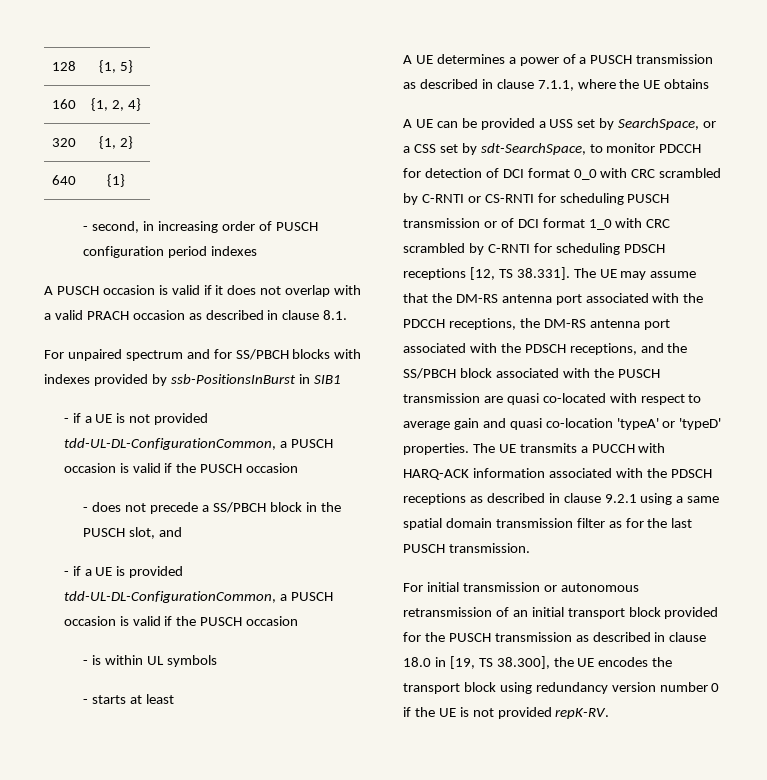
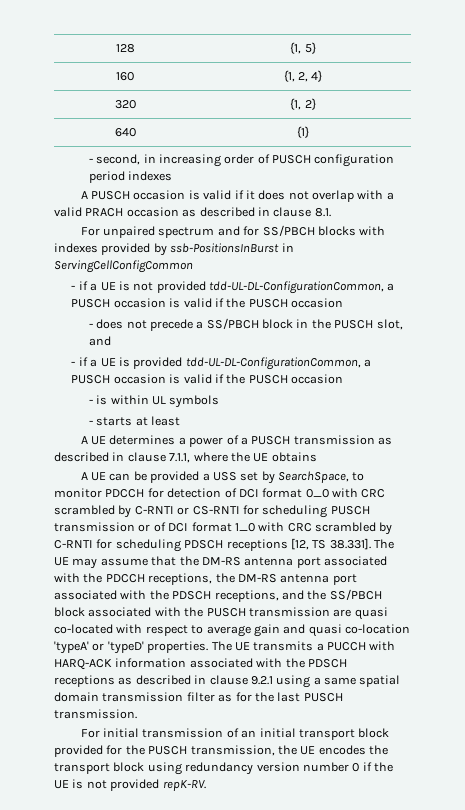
- For unpaired spectrum and for SS/PBCH blocks with indexes provided by ssb-PositionsInBurst in SIB1
+ For unpaired spectrum and for SS/PBCH blocks with indexes provided by ssb-PositionsInBurst in ServingCellConfigCommon
- A UE can be provided a USS set by SearchSpace, or a CSS set by sdt-SearchSpace, to monitor PDCCH for detection of DCI format 0_0 with CRC scrambled by C-RNTI or CS-RNTI for scheduling PUSCH transmission or of DCI format 1_0 with CRC scrambled by C-RNTI for scheduling PDSCH receptions [12, TS 38.331]. The UE may assume that the DM-RS antenna port associated with the PDCCH receptions, the DM-RS antenna port associated with the PDSCH receptions, and the SS/PBCH block associated with the PUSCH transmission are quasi co-located with respect to average gain and quasi co-location 'typeA' or 'typeD' properties.
+ A UE can be provided a USS set by SearchSpace, to monitor PDCCH for detection of DCI format 0_0 with CRC scrambled by C-RNTI or CS-RNTI for scheduling PUSCH transmission or of DCI format 1_0 with CRC scrambled by C-RNTI for scheduling PDSCH receptions [12, TS 38.331]. The UE may assume that the DM-RS antenna port associated with the PDCCH receptions, the DM-RS antenna port associated with the PDSCH receptions, and the SS/PBCH block associated with the PUSCH transmission are quasi co-located with respect to average gain and quasi co-location 'typeA' or 'typeD' properties.
- For initial transmission or autonomous retransmission of an initial transport block provided for the PUSCH transmission as described in clause 18.0 in [19, TS 38.300], the UE encodes the transport block using redundancy version number 0 if the UE is not provided repK-RV.
+ For initial transmission of an initial transport block provided for the PUSCH transmission, the UE encodes the transport block using redundancy version number 0 if the UE is not provided repK-RV.

